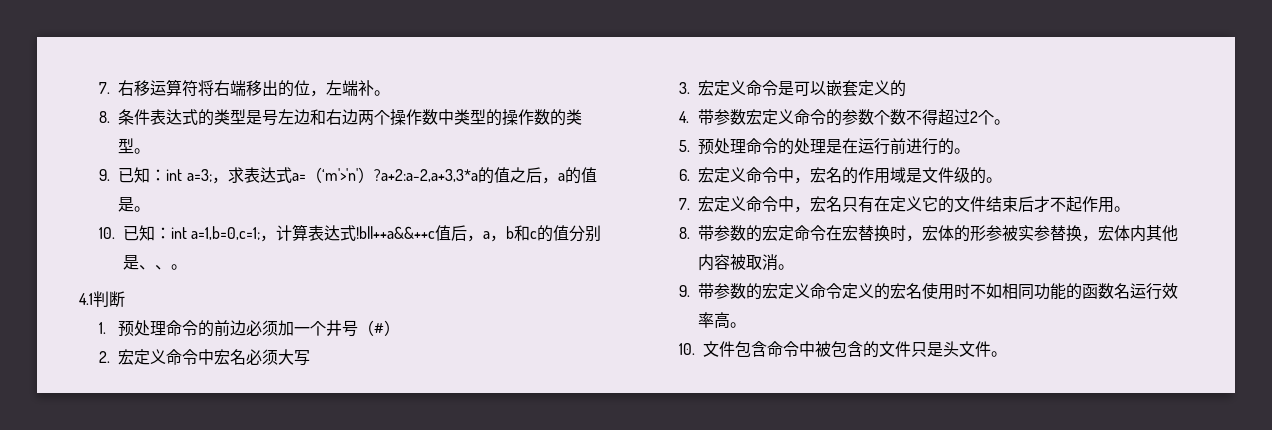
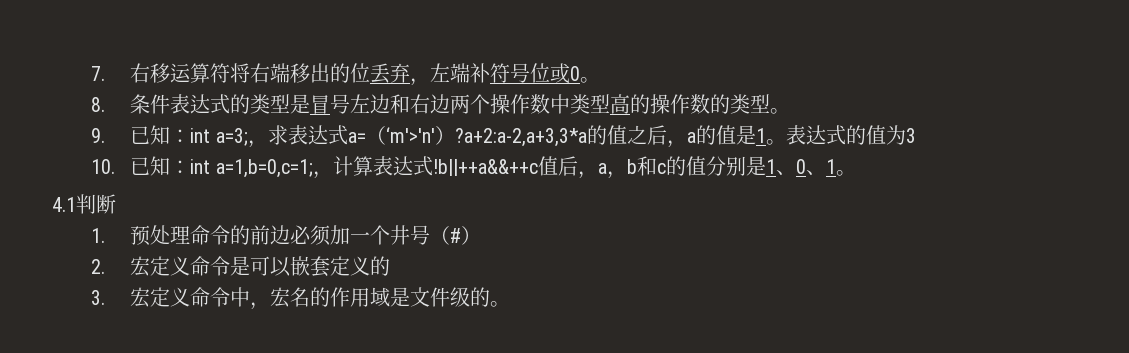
- 7.右移运算符将右端移出的位，左端补。
+ 7.右移运算符将右端移出的位丢弃，左端补符号位或0。
- 8.条件表达式的类型是号左边和右边两个操作数中类型的操作数的类型。
+ 8.条件表达式的类型是冒号左边和右边两个操作数中类型高的操作数的类型。
- 9.已知：int a=3;，求表达式a=（‘m'>'n'）?a+2:a-2,a+3,3*a的值之后，a的值是。
+ 9.已知：int a=3;，求表达式a=（‘m'>'n'）?a+2:a-2,a+3,3*a的值之后，a的值是1。表达式的值为3
- 10.已知：int a=1,b=0,c=1;，计算表达式!b||++a&&++c值后，a，b和c的值分别是、、。
+ 10.已知：int a=1,b=0,c=1;，计算表达式!b||++a&&++c值后，a，b和c的值分别是1、0、1。
- 2.宏定义命令中宏名必须大写
- 3.宏定义命令是可以嵌套定义的
- 4.带参数宏定义命令的参数个数不得超过2个。
- 5.预处理命令的处理是在运行前进行的。
- 6.宏定义命令中，宏名的作用域是文件级的。
+ 2.宏定义命令是可以嵌套定义的
+ 3.宏定义命令中，宏名的作用域是文件级的。
- 7.宏定义命令中，宏名只有在定义它的文件结束后才不起作用。
- 8.带参数的宏定命令在宏替换时，宏体的形参被实参替换，宏体内其他内容被取消。
- 9.带参数的宏定义命令定义的宏名使用时不如相同功能的函数名运行效率高。
- 10.文件包含命令中被包含的文件只是头文件。

